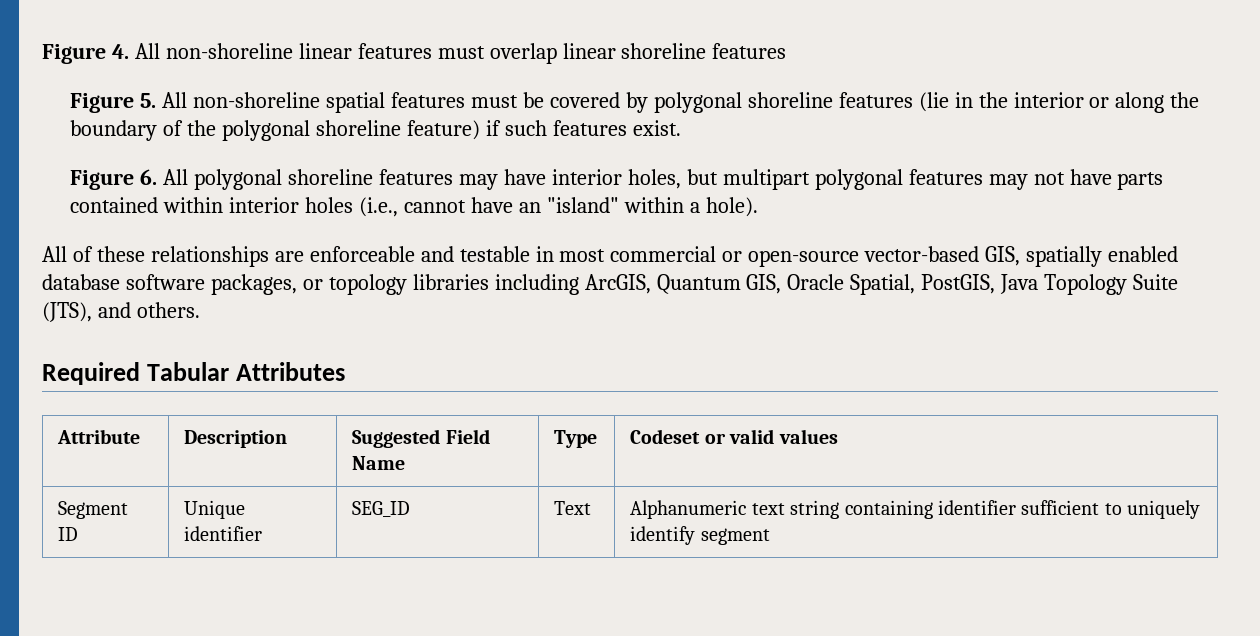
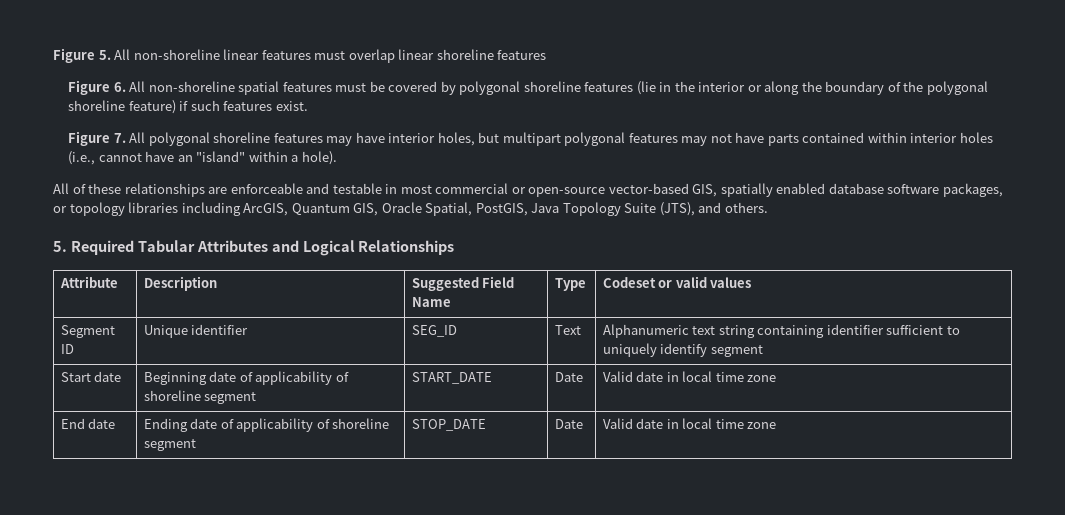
- Figure 4. All non-shoreline linear features must overlap linear shoreline features
+ Figure 5. All non-shoreline linear features must overlap linear shoreline features
- Figure 5. All non-shoreline spatial features must be covered by polygonal shoreline features (lie in the interior or along the boundary of the polygonal shoreline feature) if such features exist.
+ Figure 6. All non-shoreline spatial features must be covered by polygonal shoreline features (lie in the interior or along the boundary of the polygonal shoreline feature) if such features exist.
- Figure 6. All polygonal shoreline features may have interior holes, but multipart polygonal features may not have parts contained within interior holes (i.e., cannot have an "island" within a hole).
+ Figure 7. All polygonal shoreline features may have interior holes, but multipart polygonal features may not have parts contained within interior holes (i.e., cannot have an "island" within a hole).
- Required Tabular Attributes
+ 5. Required Tabular Attributes and Logical Relationships
+ Start date | Beginning date of applicability of shoreline segment | START_DATE | Date | Valid date in local time zone
+ End date | Ending date of applicability of shoreline segment | STOP_DATE | Date | Valid date in local time zone

